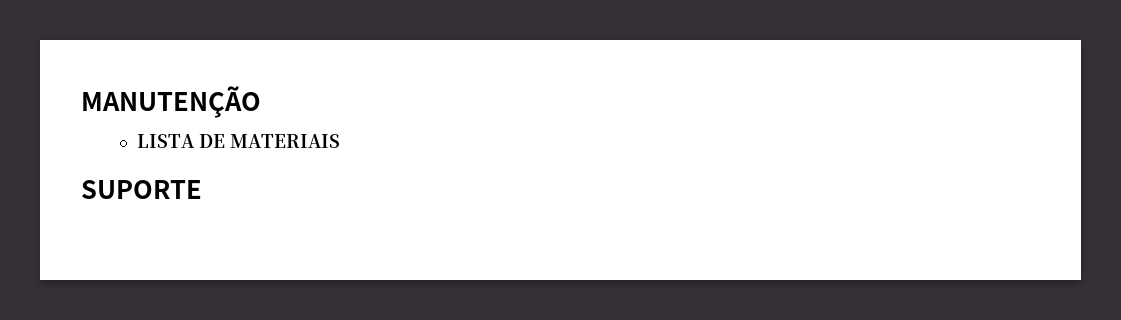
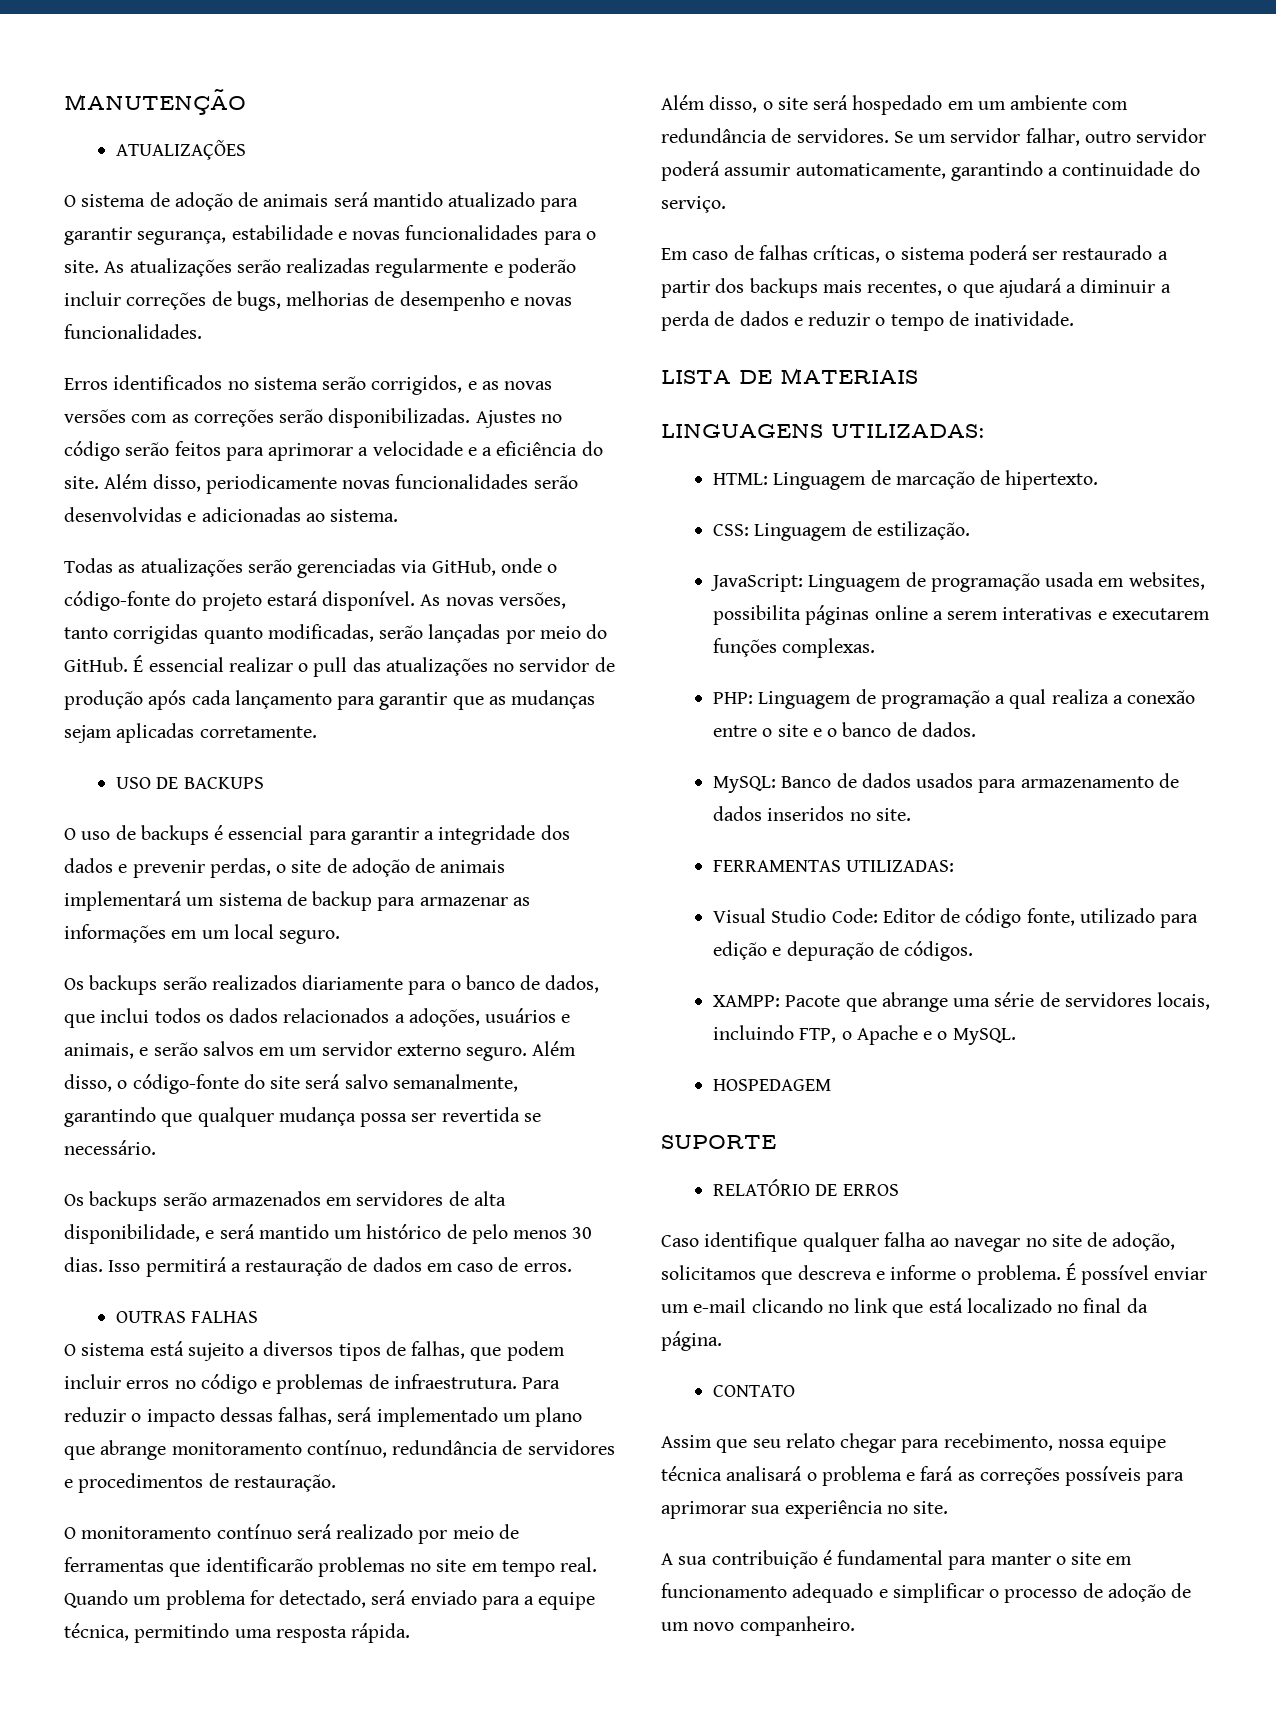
+ ATUALIZAÇÕES
+ O sistema de adoção de animais será mantido atualizado para garantir segurança, estabilidade e novas funcionalidades para o site. As atualizações serão realizadas regularmente e poderão incluir correções de bugs, melhorias de desempenho e novas funcionalidades.
+ Erros identificados no sistema serão corrigidos, e as novas versões com as correções serão disponibilizadas. Ajustes no código serão feitos para aprimorar a velocidade e a eficiência do site. Além disso, periodicamente novas funcionalidades serão desenvolvidas e adicionadas ao sistema.
+ Todas as atualizações serão gerenciadas via GitHub, onde o código-fonte do projeto estará disponível. As novas versões, tanto corrigidas quanto modificadas, serão lançadas por meio do GitHub. É essencial realizar o pull das atualizações no servidor de produção após cada lançamento para garantir que as mudanças sejam aplicadas corretamente.
+ USO DE BACKUPS
+ O uso de backups é essencial para garantir a integridade dos dados e prevenir perdas, o site de adoção de animais implementará um sistema de backup para armazenar as informações em um local seguro.
+ Os backups serão realizados diariamente para o banco de dados, que inclui todos os dados relacionados a adoções, usuários e animais, e serão salvos em um servidor externo seguro. Além disso, o código-fonte do site será salvo semanalmente, garantindo que qualquer mudança possa ser revertida se necessário.
+ Os backups serão armazenados em servidores de alta disponibilidade, e será mantido um histórico de pelo menos 30 dias. Isso permitirá a restauração de dados em caso de erros.
+ OUTRAS FALHAS
+ O sistema está sujeito a diversos tipos de falhas, que podem incluir erros no código e problemas de infraestrutura. Para reduzir o impacto dessas falhas, será implementado um plano que abrange monitoramento contínuo, redundância de servidores e procedimentos de restauração.
+ O monitoramento contínuo será realizado por meio de ferramentas que identificarão problemas no site em tempo real. Quando um problema for detectado, será enviado para a equipe técnica, permitindo uma resposta rápida.
+ Além disso, o site será hospedado em um ambiente com redundância de servidores. Se um servidor falhar, outro servidor poderá assumir automaticamente, garantindo a continuidade do serviço.
+ Em caso de falhas críticas, o sistema poderá ser restaurado a partir dos backups mais recentes, o que ajudará a diminuir a perda de dados e reduzir o tempo de inatividade.
  LISTA DE MATERIAIS
+ LINGUAGENS UTILIZADAS:
+ HTML: Linguagem de marcação de hipertexto.
+ CSS: Linguagem de estilização.
+ JavaScript: Linguagem de programação usada em websites, possibilita páginas online a serem interativas e executarem funções complexas.
+ PHP: Linguagem de programação a qual realiza a conexão entre o site e o banco de dados.
+ MySQL: Banco de dados usados para armazenamento de dados inseridos no site.
+ FERRAMENTAS UTILIZADAS:
+ Visual Studio Code: Editor de código fonte, utilizado para edição e depuração de códigos.
+ XAMPP: Pacote que abrange uma série de servidores locais, incluindo FTP, o Apache e o MySQL.
+ HOSPEDAGEM
  SUPORTE
+ RELATÓRIO DE ERROS
+ Caso identifique qualquer falha ao navegar no site de adoção, solicitamos que descreva e informe o problema. É possível enviar um e-mail clicando no link que está localizado no final da página.
+ CONTATO
+ Assim que seu relato chegar para recebimento, nossa equipe técnica analisará o problema e fará as correções possíveis para aprimorar sua experiência no site.
+ A sua contribuição é fundamental para manter o site em funcionamento adequado e simplificar o processo de adoção de um novo companheiro.

